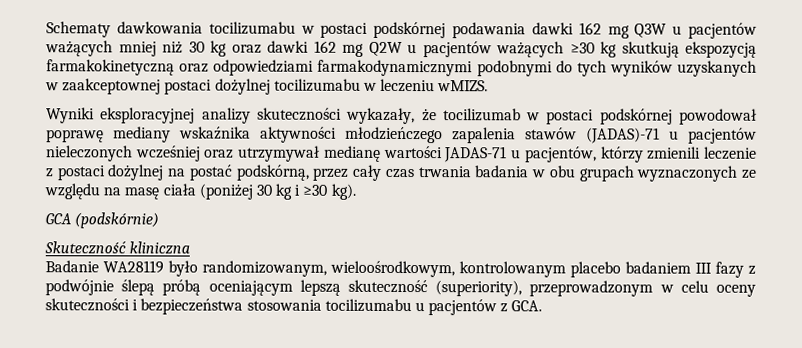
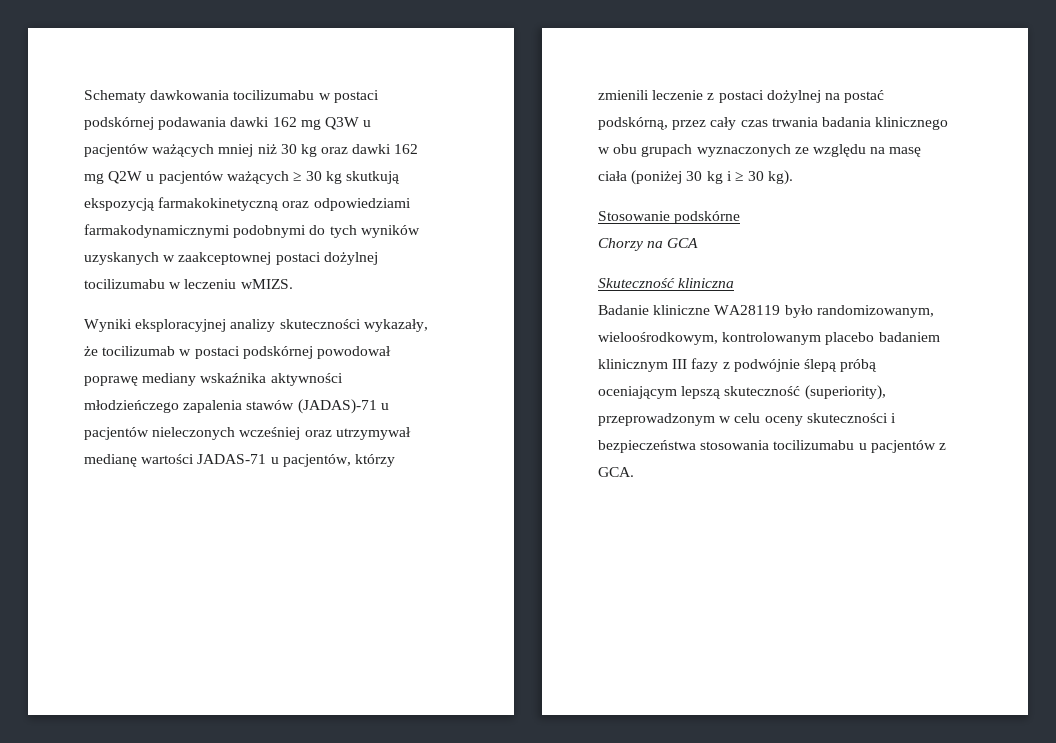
- Schematy dawkowania tocilizumabu w postaci podskórnej podawania dawki 162 mg Q3W u pacjentów ważących mniej niż 30 kg oraz dawki 162 mg Q2W u pacjentów ważących ≥30 kg skutkują ekspozycją farmakokinetyczną oraz odpowiedziami farmakodynamicznymi podobnymi do tych wyników uzyskanych w zaakceptownej postaci dożylnej tocilizumabu w leczeniu wMIZS.
+ Schematy dawkowania tocilizumabu w postaci podskórnej podawania dawki 162 mg Q3W u pacjentów ważących mniej niż 30 kg oraz dawki 162 mg Q2W u pacjentów ważących ≥ 30 kg skutkują ekspozycją farmakokinetyczną oraz odpowiedziami farmakodynamicznymi podobnymi do tych wyników uzyskanych w zaakceptownej postaci dożylnej tocilizumabu w leczeniu wMIZS.
- Wyniki eksploracyjnej analizy skuteczności wykazały, że tocilizumab w postaci podskórnej powodował poprawę mediany wskaźnika aktywności młodzieńczego zapalenia stawów (JADAS)-71 u pacjentów nieleczonych wcześniej oraz utrzymywał medianę wartości JADAS-71 u pacjentów, którzy zmienili leczenie z postaci dożylnej na postać podskórną, przez cały czas trwania badania w obu grupach wyznaczonych ze względu na masę ciała (poniżej 30 kg i ≥30 kg).
+ Wyniki eksploracyjnej analizy skuteczności wykazały, że tocilizumab w postaci podskórnej powodował poprawę mediany wskaźnika aktywności młodzieńczego zapalenia stawów (JADAS)-71 u pacjentów nieleczonych wcześniej oraz utrzymywał medianę wartości JADAS-71 u pacjentów, którzy zmienili leczenie z postaci dożylnej na postać podskórną, przez cały czas trwania badania klinicznego w obu grupach wyznaczonych ze względu na masę ciała (poniżej 30 kg i ≥ 30 kg).
- GCA (podskórnie)
+ Stosowanie podskórne
+ Chorzy na GCA
- Badanie WA28119 było randomizowanym, wieloośrodkowym, kontrolowanym placebo badaniem III fazy z podwójnie ślepą próbą oceniającym lepszą skuteczność (superiority), przeprowadzonym w celu oceny skuteczności i bezpieczeństwa stosowania tocilizumabu u pacjentów z GCA.
+ Badanie kliniczne WA28119 było randomizowanym, wieloośrodkowym, kontrolowanym placebo badaniem klinicznym III fazy z podwójnie ślepą próbą oceniającym lepszą skuteczność (superiority), przeprowadzonym w celu oceny skuteczności i bezpieczeństwa stosowania tocilizumabu u pacjentów z GCA.

